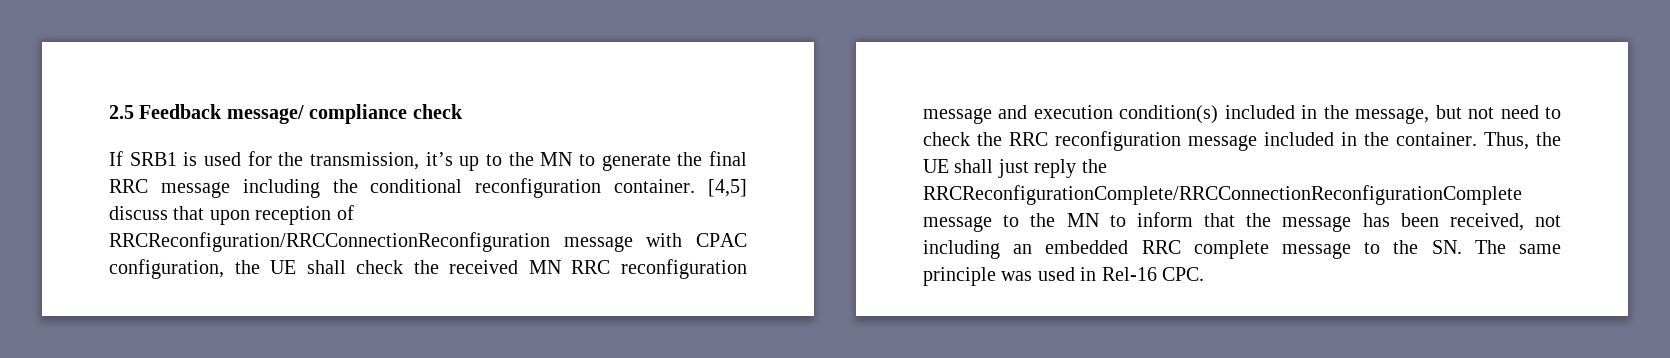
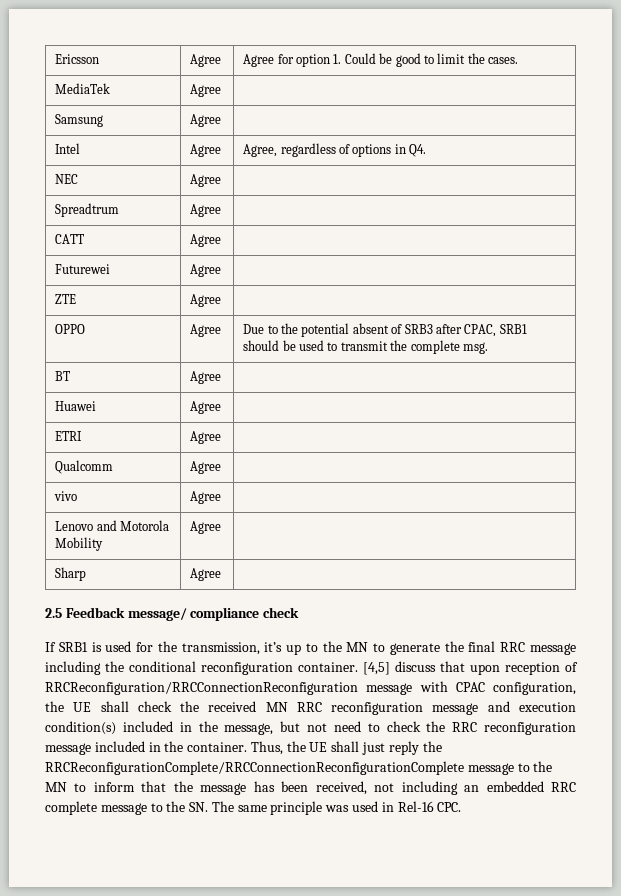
+ Ericsson | Agree | Agree for option 1. Could be good to limit the cases.
+ MediaTek | Agree |
+ Samsung | Agree |
+ Intel | Agree | Agree, regardless of options in Q4.
+ NEC | Agree |
+ Spreadtrum | Agree |
+ CATT | Agree |
+ Futurewei | Agree |
+ ZTE | Agree |
+ OPPO | Agree | Due to the potential absent of SRB3 after CPAC, SRB1 should be used to transmit the complete msg.
+ BT | Agree |
+ Huawei | Agree |
+ ETRI | Agree |
+ Qualcomm | Agree |
+ vivo | Agree |
+ Lenovo and Motorola Mobility | Agree |
+ Sharp | Agree |

